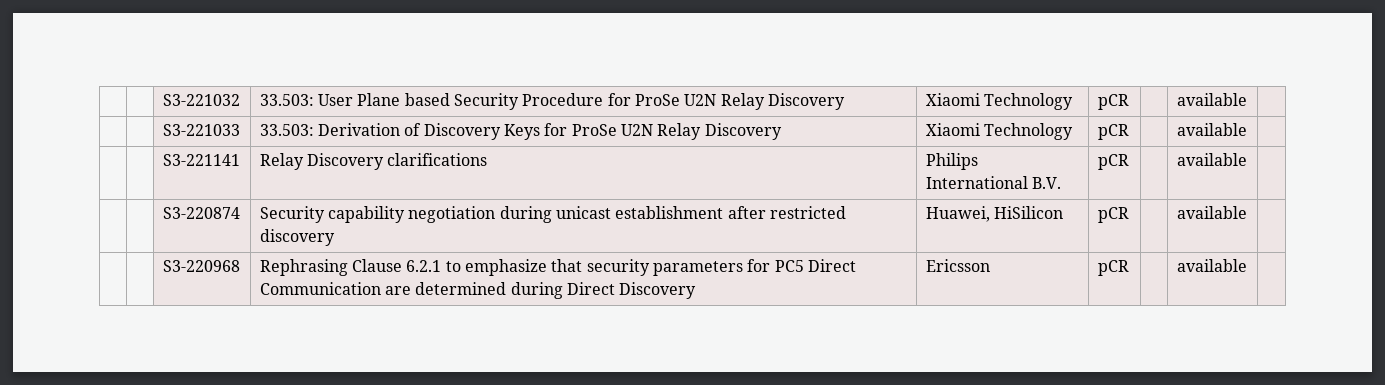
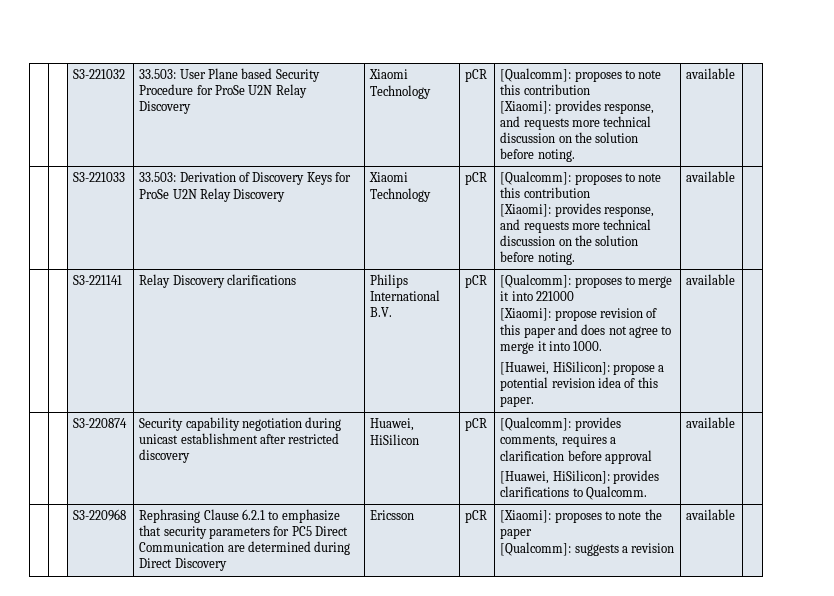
- | | S3-221032 | 33.503: User Plane based Security Procedure for ProSe U2N Relay Discovery | Xiaomi Technology | pCR | | available |
+ | | S3-221032 | 33.503: User Plane based Security Procedure for ProSe U2N Relay Discovery | Xiaomi Technology | pCR | [Qualcomm]: proposes to note this contribution
+ [Xiaomi]: provides response, and requests more technical discussion on the solution before noting. | available |
- | | S3-221033 | 33.503: Derivation of Discovery Keys for ProSe U2N Relay Discovery | Xiaomi Technology | pCR | | available |
+ | | S3-221033 | 33.503: Derivation of Discovery Keys for ProSe U2N Relay Discovery | Xiaomi Technology | pCR | [Qualcomm]: proposes to note this contribution
+ [Xiaomi]: provides response, and requests more technical discussion on the solution before noting. | available |
+ [Qualcomm]: proposes to merge it into 221000
+ [Xiaomi]: propose revision of this paper and does not agree to merge it into 1000.
+ [Huawei, HiSilicon]: propose a potential revision idea of this paper.
- | | S3-220874 | Security capability negotiation during unicast establishment after restricted discovery | Huawei, HiSilicon | pCR | | available |
+ | | S3-220874 | Security capability negotiation during unicast establishment after restricted discovery | Huawei, HiSilicon | pCR | [Qualcomm]: provides comments, requires a clarification before approval
+ [Huawei, HiSilicon]: provides clarifications to Qualcomm. | available |
- | | S3-220968 | Rephrasing Clause 6.2.1 to emphasize that security parameters for PC5 Direct Communication are determined during Direct Discovery | Ericsson | pCR | | available |
+ | | S3-220968 | Rephrasing Clause 6.2.1 to emphasize that security parameters for PC5 Direct Communication are determined during Direct Discovery | Ericsson | pCR | [Xiaomi]: proposes to note the paper
+ [Qualcomm]: suggests a revision | available |

